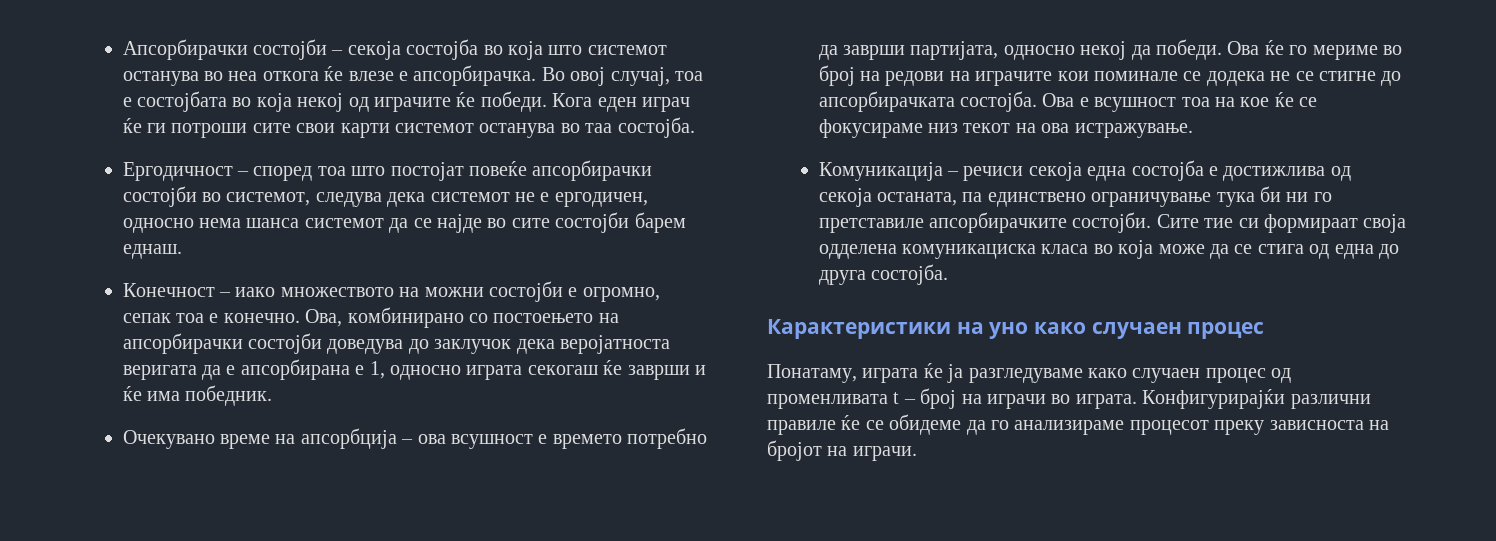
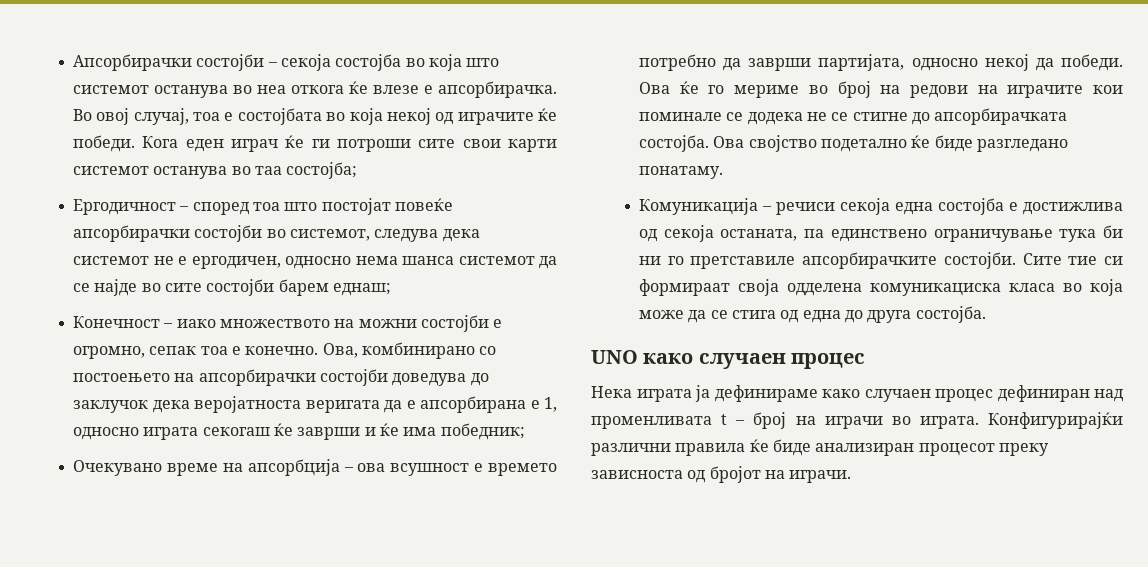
- Кога еден играч ќе ги потроши сите свои карти системот останува во таа состојба.
+ Кога еден играч ќе ги потроши сите свои карти системот останува во таа состојба;
- Ергодичност – според тоа што постојат повеќе апсорбирачки состојби во системот, следува дека системот не е ергодичен, односно нема шанса системот да се најде во сите состојби барем еднаш.
+ Ергодичност – според тоа што постојат повеќе апсорбирачки состојби во системот, следува дека системот не е ергодичен, односно нема шанса системот да се најде во сите состојби барем еднаш;
- Ова, комбинирано со постоењето на апсорбирачки состојби доведува до заклучок дека веројатноста веригата да е апсорбирана е 1, односно играта секогаш ќе заврши и ќе има победник.
+ Ова, комбинирано со постоењето на апсорбирачки состојби доведува до заклучок дека веројатноста веригата да е апсорбирана е 1, односно играта секогаш ќе заврши и ќе има победник;
- Ова е всушност тоа на кое ќе се фокусираме низ текот на ова истражување.
+ Ова својство подетално ќе биде разгледано понатаму.
- Карактеристики на уно како случаен процес
+ UNO како случаен процес
- Понатаму, играта ќе ја разгледуваме како случаен процес од променливата t – број на играчи во играта.
+ Нека играта ја дефинираме како случаен процес дефиниран над променливата t – број на играчи во играта.
- Конфигурирајќи различни правиле ќе се обидеме да го анализираме процесот преку зависноста на бројот на играчи.
+ Конфигурирајќи различни правила ќе биде анализиран процесот преку зависноста од бројот на играчи.

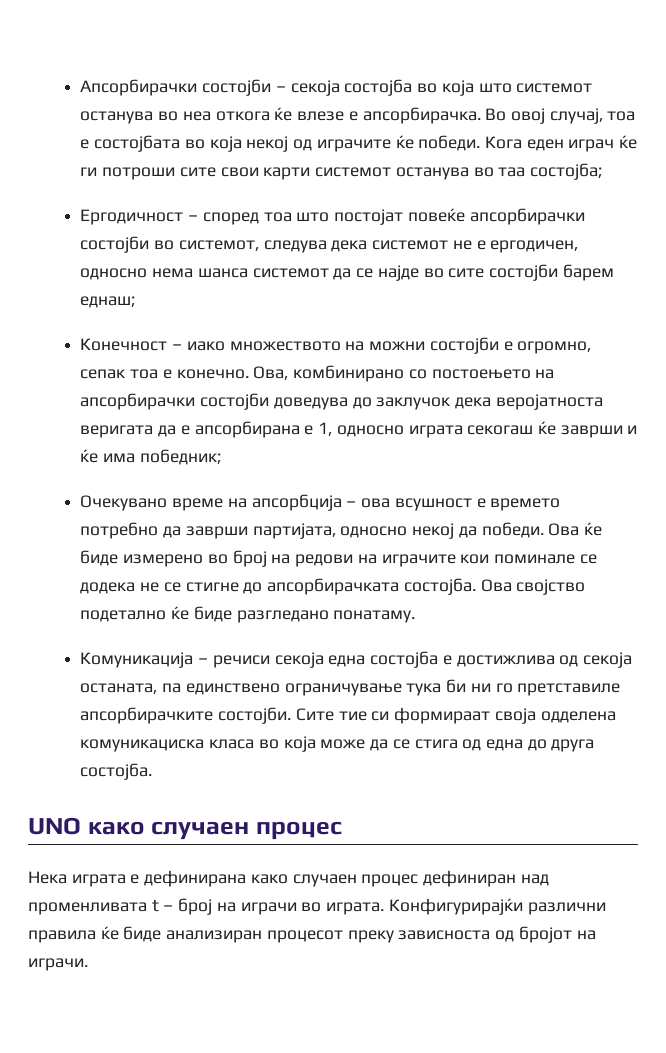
- Ова ќе го мериме во број на редови на играчите кои поминале се додека не се стигне до апсорбирачката состојба.
+ Ова ќе биде измерено во број на редови на играчите кои поминале се додека не се стигне до апсорбирачката состојба.
- Нека играта ја дефинираме како случаен процес дефиниран над променливата t – број на играчи во играта.
+ Нека играта е дефинирана како случаен процес дефиниран над променливата t – број на играчи во играта.

